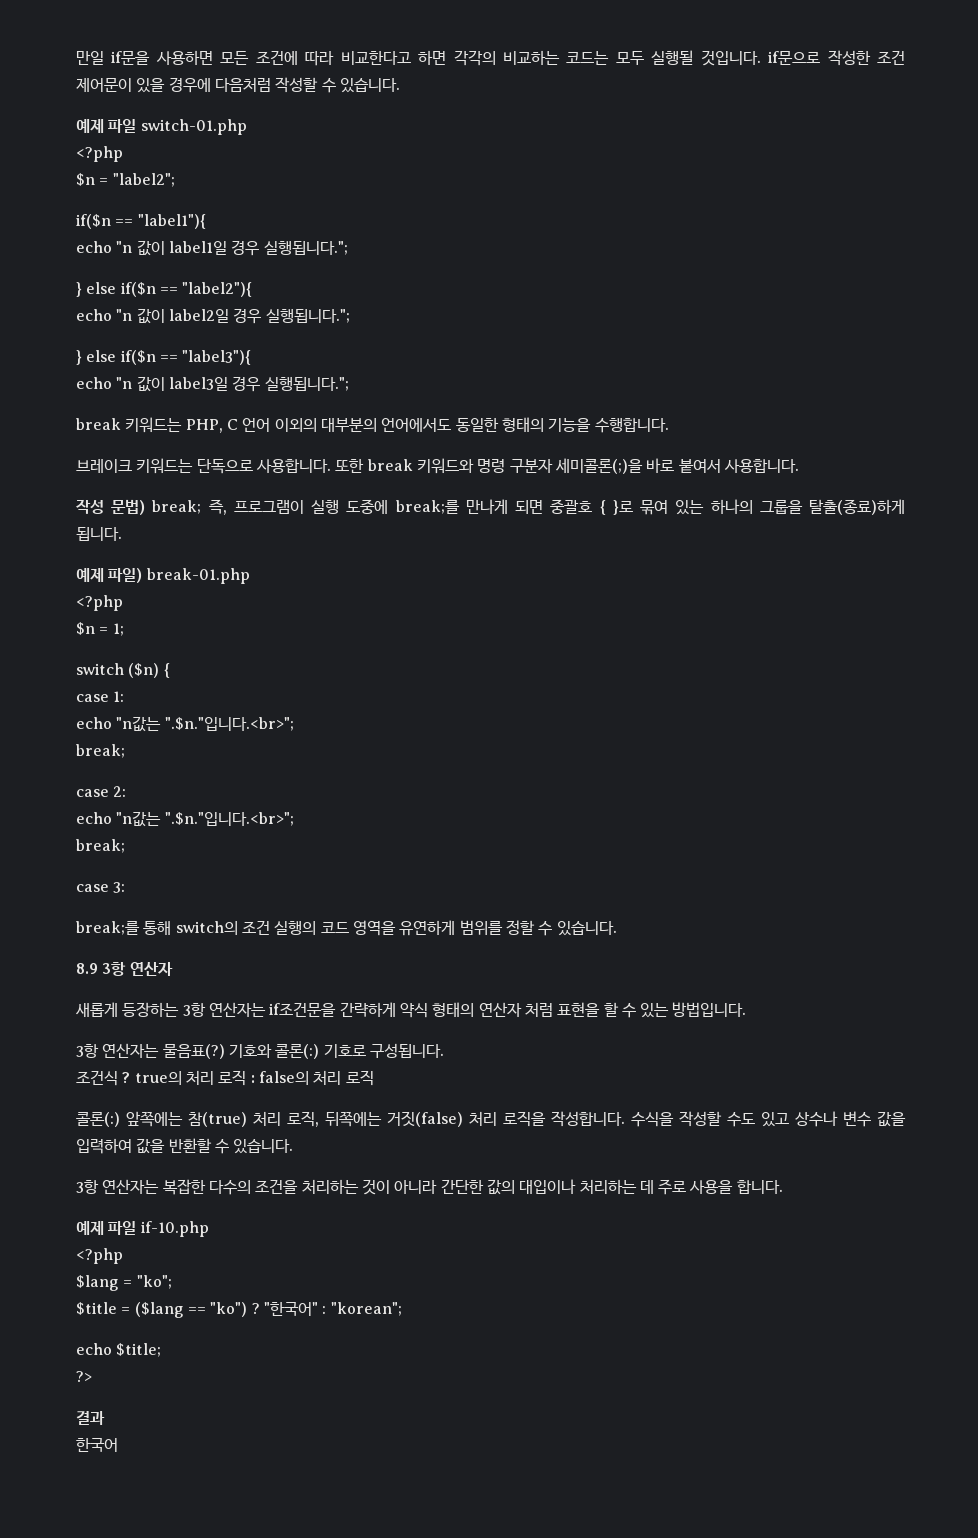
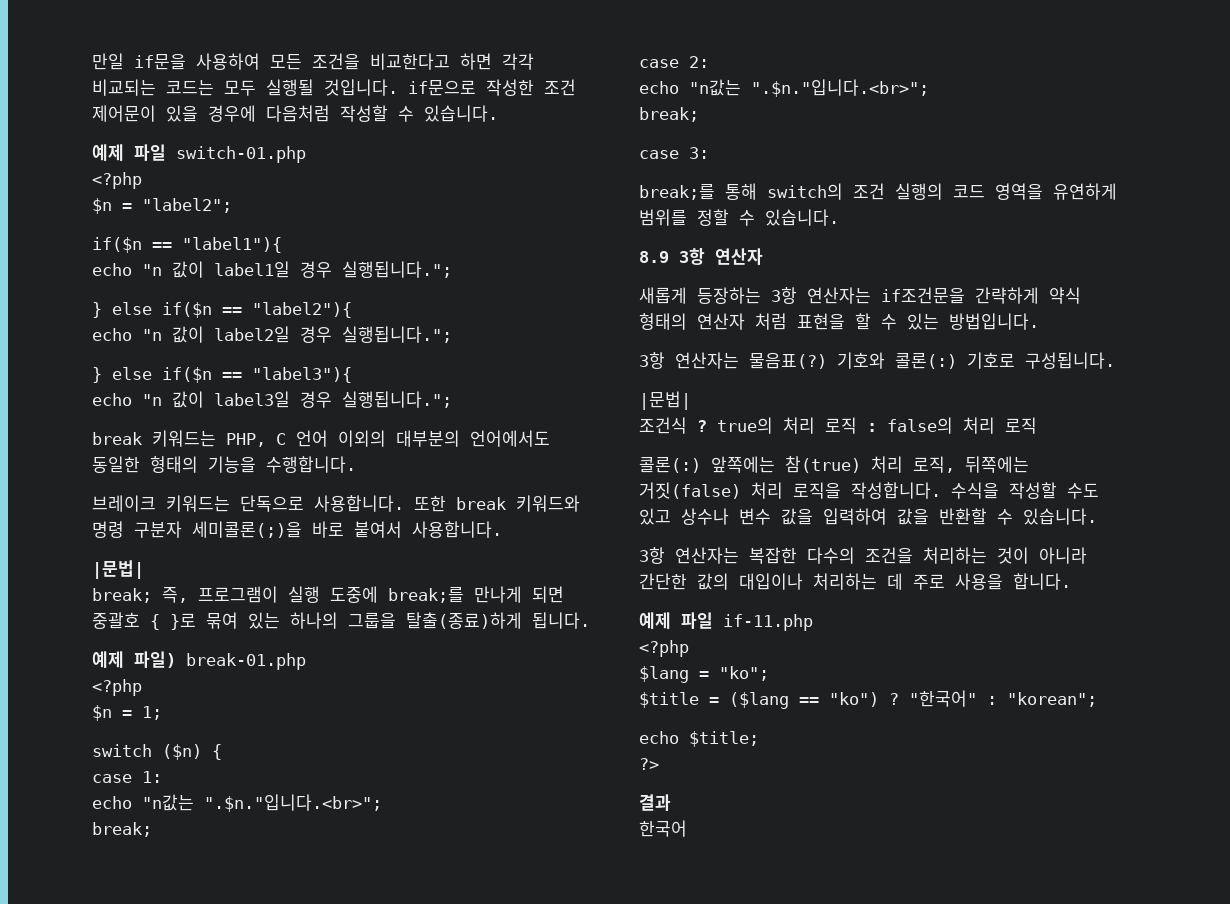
- 만일 if문을 사용하면 모든 조건에 따라 비교한다고 하면 각각의 비교하는 코드는 모두 실행될 것입니다. if문으로 작성한 조건 제어문이 있을 경우에 다음처럼 작성할 수 있습니다.
+ 만일 if문을 사용하여 모든 조건을 비교한다고 하면 각각 비교되는 코드는 모두 실행될 것입니다. if문으로 작성한 조건 제어문이 있을 경우에 다음처럼 작성할 수 있습니다.
  또한 break 키워드와 명령 구분자 세미콜론(;)을 바로 붙여서 사용합니다.
- 작성 문법) break; 즉, 프로그램이 실행 도중에 break;를 만나게 되면 중괄호 { }로 묶여 있는 하나의 그룹을 탈출(종료)하게 됩니다.
+ |문법|
+ break; 즉, 프로그램이 실행 도중에 break;를 만나게 되면 중괄호 { }로 묶여 있는 하나의 그룹을 탈출(종료)하게 됩니다.
  기호와 콜론(:) 기호로 구성됩니다.
+ |문법|
- 예제 파일 if-10.php
+ 예제 파일 if-11.php

